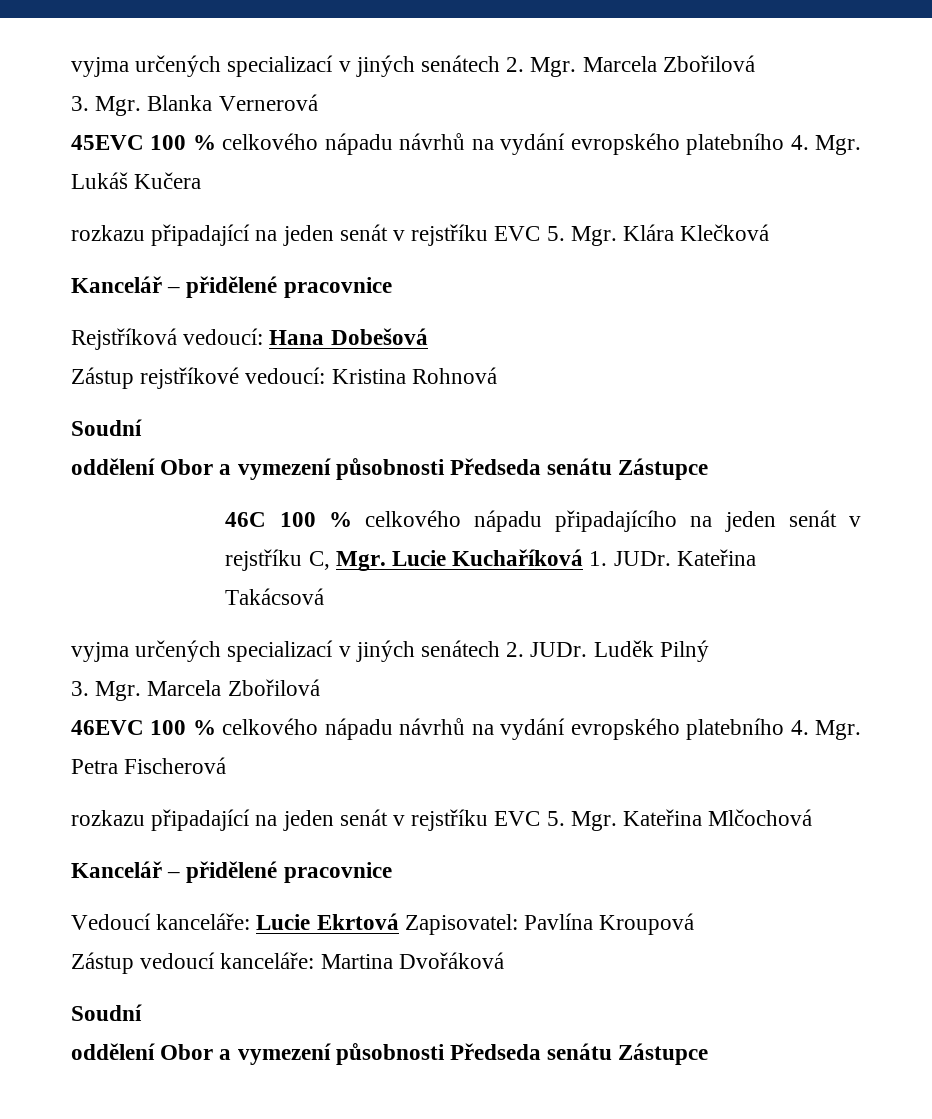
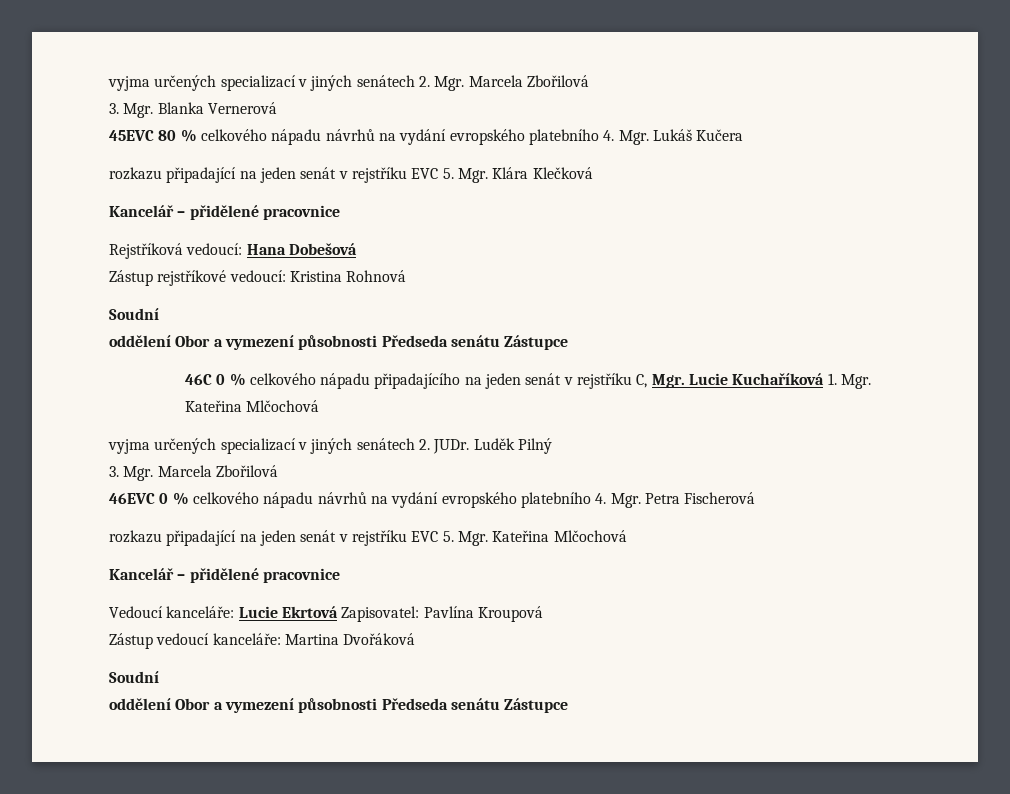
- 45EVC 100 % celkového nápadu návrhů na vydání evropského platebního 4. Mgr. Lukáš Kučera
+ 45EVC 80 % celkového nápadu návrhů na vydání evropského platebního 4. Mgr. Lukáš Kučera
- 46C 100 % celkového nápadu připadajícího na jeden senát v rejstříku C, Mgr. Lucie Kuchaříková 1. JUDr. Kateřina Takácsová
+ 46C 0 % celkového nápadu připadajícího na jeden senát v rejstříku C, Mgr. Lucie Kuchaříková 1. Mgr. Kateřina Mlčochová
- 46EVC 100 % celkového nápadu návrhů na vydání evropského platebního 4. Mgr. Petra Fischerová
+ 46EVC 0 % celkového nápadu návrhů na vydání evropského platebního 4. Mgr. Petra Fischerová

